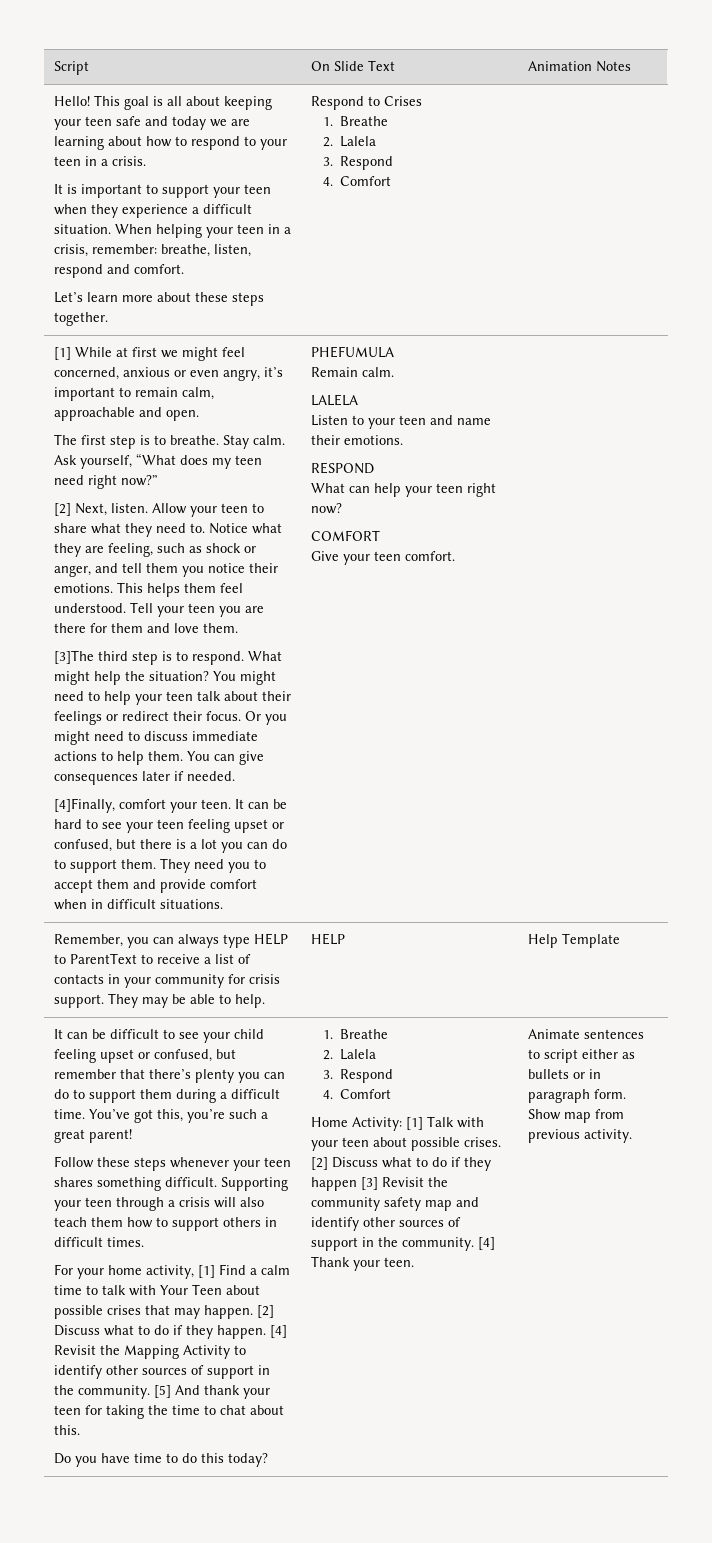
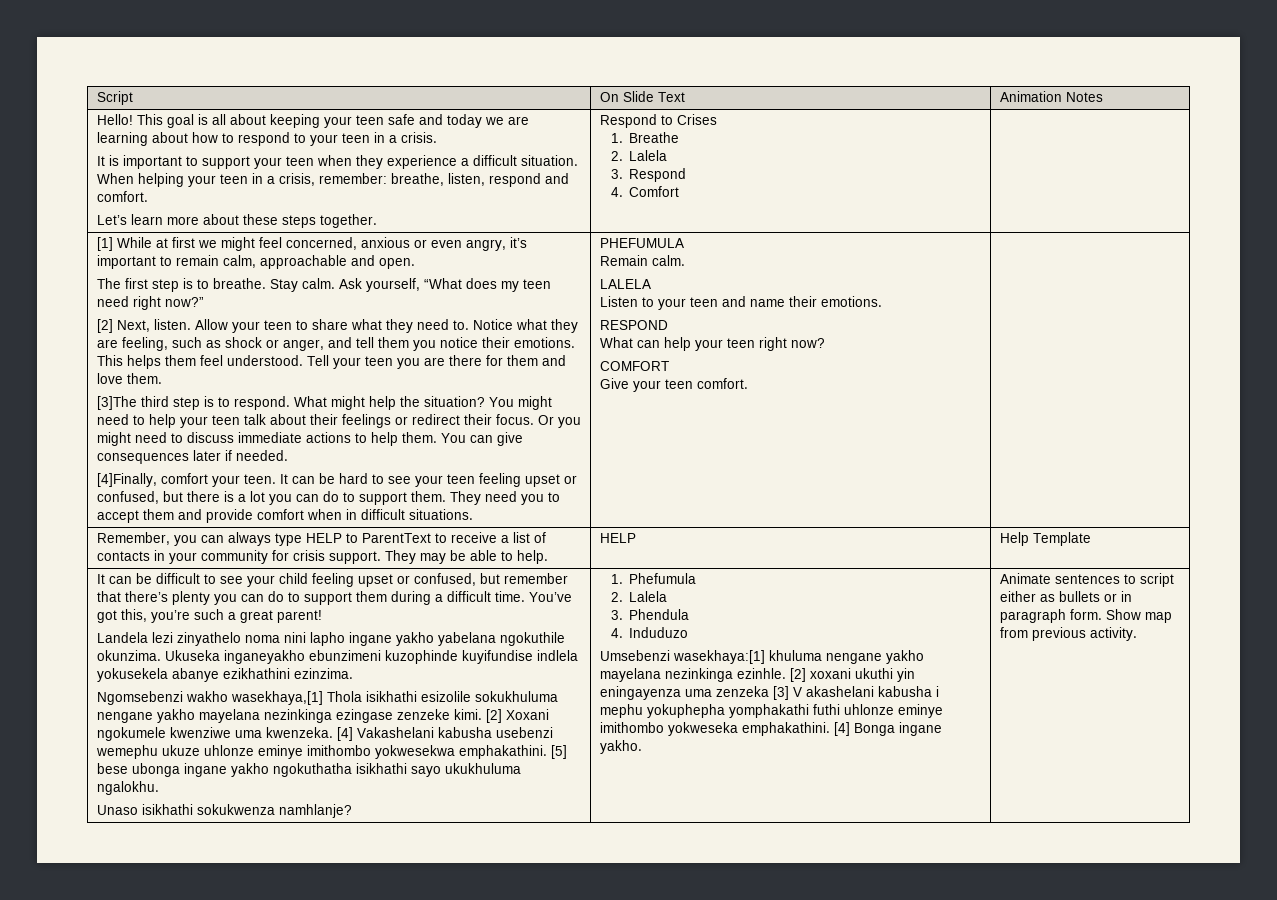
- Follow these steps whenever your teen shares something difficult. Supporting your teen through a crisis will also teach them how to support others in difficult times.
- For your home activity, [1] Find a calm time to talk with Your Teen about possible crises that may happen. [2] Discuss what to do if they happen. [4] Revisit the Mapping Activity to identify other sources of support in the community. [5] And thank your teen for taking the time to chat about this.
- Do you have time to do this today? | 1. Breathe
+ Landela lezi zinyathelo noma nini lapho ingane yakho yabelana ngokuthile okunzima. Ukuseka inganeyakho ebunzimeni kuzophinde kuyifundise indlela yokusekela abanye ezikhathini ezinzima.
+ Ngomsebenzi wakho wasekhaya,[1] Thola isikhathi esizolile sokukhuluma nengane yakho mayelana nezinkinga ezingase zenzeke kimi. [2] Xoxani ngokumele kwenziwe uma kwenzeka. [4] Vakashelani kabusha usebenzi wemephu ukuze uhlonze eminye imithombo yokwesekwa emphakathini. [5] bese ubonga ingane yakho ngokuthatha isikhathi sayo ukukhuluma ngalokhu.
+ Unaso isikhathi sokukwenza namhlanje? | 1. Phefumula
  2. Lalela
- 3. Respond
- 4. Comfort
- Home Activity: [1] Talk with your teen about possible crises. [2] Discuss what to do if they happen [3] Revisit the community safety map and identify other sources of support in the community. [4] Thank your teen.
+ 3. Phendula
+ 4. Induduzo
+ Umsebenzi wasekhaya:[1] khuluma nengane yakho mayelana nezinkinga ezinhle. [2] xoxani ukuthi yin eningayenza uma zenzeka [3] V akashelani kabusha i mephu yokuphepha yomphakathi futhi uhlonze eminye imithombo yokweseka emphakathini. [4] Bonga ingane yakho.

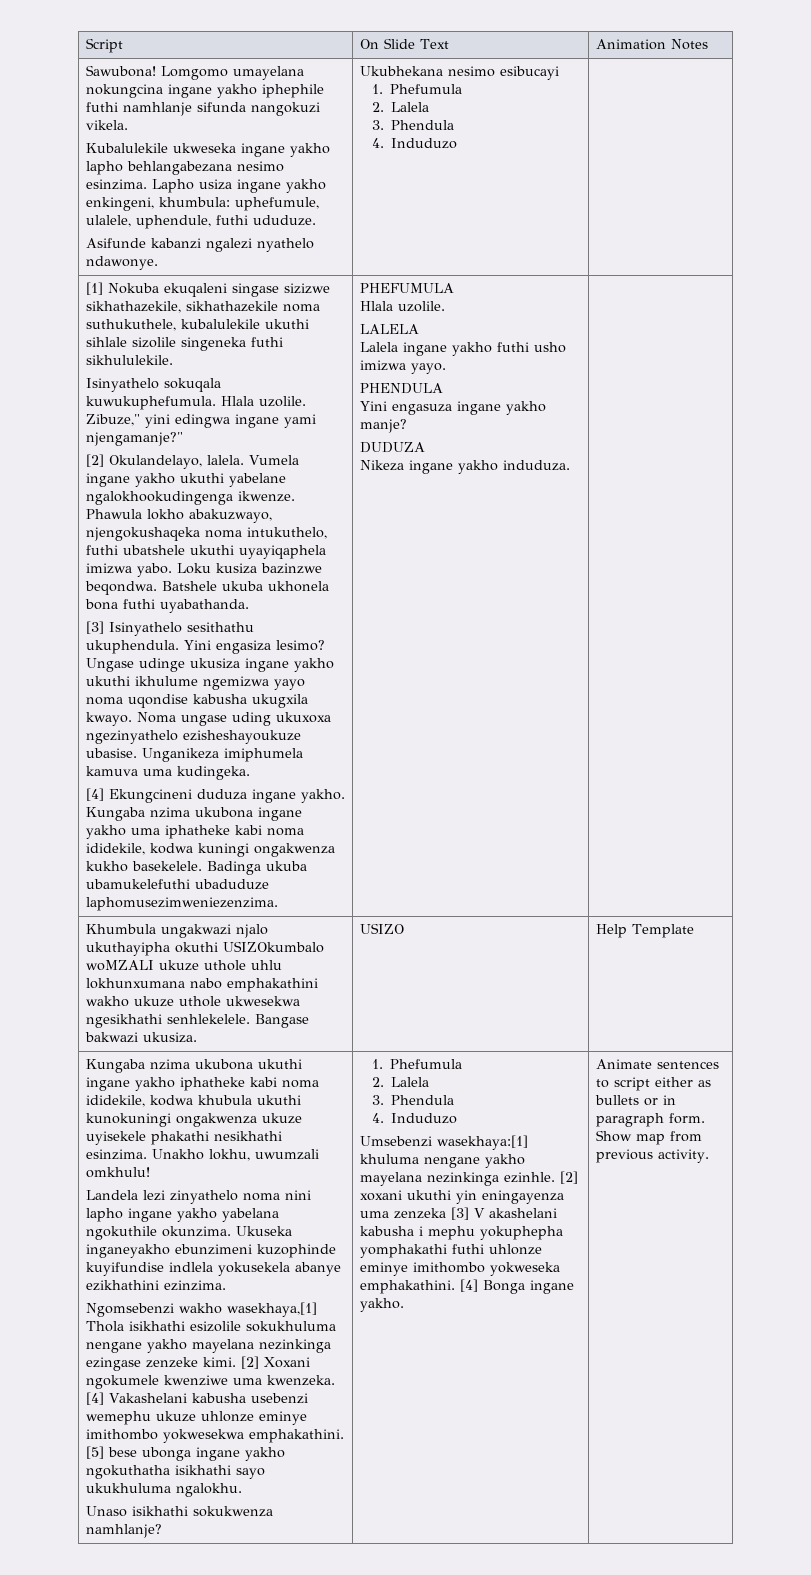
- Hello! This goal is all about keeping your teen safe and today we are learning about how to respond to your teen in a crisis.
- It is important to support your teen when they experience a difficult situation. When helping your teen in a crisis, remember: breathe, listen, respond and comfort.
- Let’s learn more about these steps together. | Respond to Crises
- 1. Breathe
+ Sawubona! Lomgomo umayelana nokungcina ingane yakho iphephile futhi namhlanje sifunda nangokuzi vikela.
+ Kubalulekile ukweseka ingane yakho lapho behlangabezana nesimo esinzima. Lapho usiza ingane yakho enkingeni, khumbula: uphefumule, ulalele, uphendule, futhi ududuze.
+ Asifunde kabanzi ngalezi nyathelo ndawonye. | Ukubhekana nesimo esibucayi
+ 1. Phefumula
  2. Lalela
- 3. Respond
- 4. Comfort
+ 3. Phendula
+ 4. Induduzo
- [1] While at first we might feel concerned, anxious or even angry, it’s important to remain calm, approachable and open.
- The first step is to breathe. Stay calm. Ask yourself, “What does my teen need right now?”
- [2] Next, listen. Allow your teen to share what they need to. Notice what they are feeling, such as shock or anger, and tell them you notice their emotions. This helps them feel understood. Tell your teen you are there for them and love them.
- [3]The third step is to respond. What might help the situation? You might need to help your teen talk about their feelings or redirect their focus. Or you might need to discuss immediate actions to help them. You can give consequences later if needed.
- [4]Finally, comfort your teen. It can be hard to see your teen feeling upset or confused, but there is a lot you can do to support them. They need you to accept them and provide comfort when in difficult situations.
+ [1] Nokuba ekuqaleni singase sizizwe sikhathazekile, sikhathazekile noma suthukuthele, kubalulekile ukuthi sihlale sizolile singeneka futhi sikhululekile.
+ Isinyathelo sokuqala kuwukuphefumula. Hlala uzolile. Zibuze," yini edingwa ingane yami njengamanje?"
+ [2] Okulandelayo, lalela. Vumela ingane yakho ukuthi yabelane ngalokhookudingenga ikwenze. Phawula lokho abakuzwayo, njengokushaqeka noma intukuthelo, futhi ubatshele ukuthi uyayiqaphela imizwa yabo. Loku kusiza bazinzwe beqondwa. Batshele ukuba ukhonela bona futhi uyabathanda.
+ [3] Isinyathelo sesithathu ukuphendula. Yini engasiza lesimo? Ungase udinge ukusiza ingane yakho ukuthi ikhulume ngemizwa yayo noma uqondise kabusha ukugxila kwayo. Noma ungase uding ukuxoxa ngezinyathelo ezisheshayoukuze ubasise. Unganikeza imiphumela kamuva uma kudingeka.
+ [4] Ekungcineni duduza ingane yakho. Kungaba nzima ukubona ingane yakho uma iphatheke kabi noma ididekile, kodwa kuningi ongakwenza kukho basekelele. Badinga ukuba ubamukelefuthi ubaduduze laphomusezimweniezenzima.
  PHEFUMULA
- Remain calm.
+ Hlala uzolile.
- Listen to your teen and name their emotions.
- RESPOND
- What can help your teen right now?
- COMFORT
- Give your teen comfort. |
- Remember, you can always type HELP to ParentText to receive a list of contacts in your community for crisis support. They may be able to help. | HELP | Help Template
- It can be difficult to see your child feeling upset or confused, but remember that there’s plenty you can do to support them during a difficult time. You’ve got this, you’re such a great parent!
+ Lalela ingane yakho futhi usho imizwa yayo.
+ PHENDULA
+ Yini engasuza ingane yakho manje?
+ DUDUZA
+ Nikeza ingane yakho induduza. |
+ Khumbula ungakwazi njalo ukuthayipha okuthi USIZOkumbalo woMZALI ukuze uthole uhlu lokhunxumana nabo emphakathini wakho ukuze uthole ukwesekwa ngesikhathi senhlekelele. Bangase bakwazi ukusiza. | USIZO | Help Template
+ Kungaba nzima ukubona ukuthi ingane yakho iphatheke kabi noma ididekile, kodwa khubula ukuthi kunokuningi ongakwenza ukuze uyisekele phakathi nesikhathi esinzima. Unakho lokhu, uwumzali omkhulu!

